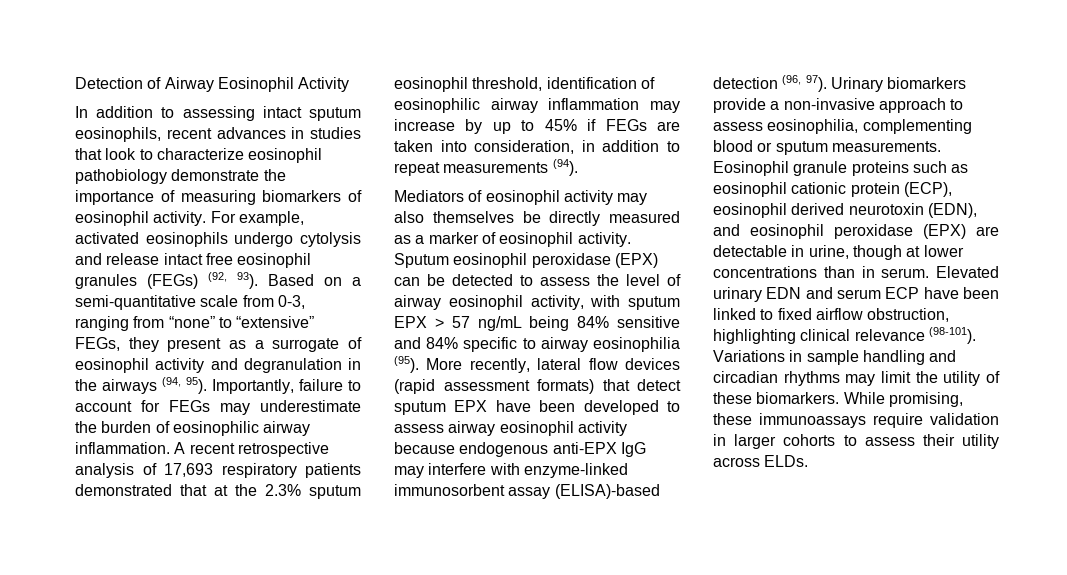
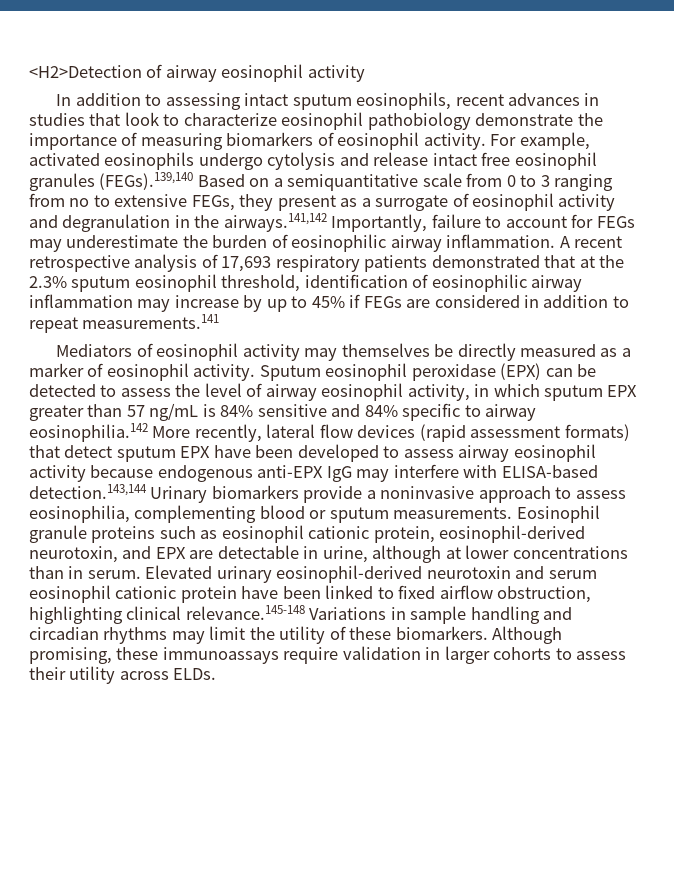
- Detection of Airway Eosinophil Activity
+ <H2>Detection of airway eosinophil activity
- For example, activated eosinophils undergo cytolysis and release intact free eosinophil granules (FEGs) (92, 93). Based on a semi-quantitative scale from 0-3, ranging from “none” to “extensive” FEGs, they present as a surrogate of eosinophil activity and degranulation in the airways (94, 95). Importantly, failure to account for FEGs may underestimate the burden of eosinophilic airway inflammation.
+ For example, activated eosinophils undergo cytolysis and release intact free eosinophil granules (FEGs).139,140 Based on a semiquantitative scale from 0 to 3 ranging from no to extensive FEGs, they present as a surrogate of eosinophil activity and degranulation in the airways.141,142 Importantly, failure to account for FEGs may underestimate the burden of eosinophilic airway inflammation.
- A recent retrospective analysis of 17,693 respiratory patients demonstrated that at the 2.3% sputum eosinophil threshold, identification of eosinophilic airway inflammation may increase by up to 45% if FEGs are taken into consideration, in addition to repeat measurements (94).
+ A recent retrospective analysis of 17,693 respiratory patients demonstrated that at the 2.3% sputum eosinophil threshold, identification of eosinophilic airway inflammation may increase by up to 45% if FEGs are considered in addition to repeat measurements.141
- Mediators of eosinophil activity may also themselves be directly measured as a marker of eosinophil activity.
+ Mediators of eosinophil activity may themselves be directly measured as a marker of eosinophil activity.
- Sputum eosinophil peroxidase (EPX) can be detected to assess the level of airway eosinophil activity, with sputum EPX > 57 ng/mL being 84% sensitive and 84% specific to airway eosinophilia (95). More recently, lateral flow devices (rapid assessment formats) that detect sputum EPX have been developed to assess airway eosinophil activity because endogenous anti-EPX IgG may interfere with enzyme-linked immunosorbent assay (ELISA)-based detection (96, 97). Urinary biomarkers provide a non-invasive approach to assess eosinophilia, complementing blood or sputum measurements.
+ Sputum eosinophil peroxidase (EPX) can be detected to assess the level of airway eosinophil activity, in which sputum EPX greater than 57 ng/mL is 84% sensitive and 84% specific to airway eosinophilia.142 More recently, lateral flow devices (rapid assessment formats) that detect sputum EPX have been developed to assess airway eosinophil activity because endogenous anti-EPX IgG may interfere with ELISA-based detection.143,144 Urinary biomarkers provide a noninvasive approach to assess eosinophilia, complementing blood or sputum measurements.
- Eosinophil granule proteins such as eosinophil cationic protein (ECP), eosinophil derived neurotoxin (EDN), and eosinophil peroxidase (EPX) are detectable in urine, though at lower concentrations than in serum.
+ Eosinophil granule proteins such as eosinophil cationic protein, eosinophil-derived neurotoxin, and EPX are detectable in urine, although at lower concentrations than in serum.
- Elevated urinary EDN and serum ECP have been linked to fixed airflow obstruction, highlighting clinical relevance (98-101). Variations in sample handling and circadian rhythms may limit the utility of these biomarkers.
+ Elevated urinary eosinophil-derived neurotoxin and serum eosinophil cationic protein have been linked to fixed airflow obstruction, highlighting clinical relevance.145-148 Variations in sample handling and circadian rhythms may limit the utility of these biomarkers.
- While promising, these immunoassays require validation in larger cohorts to assess their utility across ELDs.
+ Although promising, these immunoassays require validation in larger cohorts to assess their utility across ELDs.

